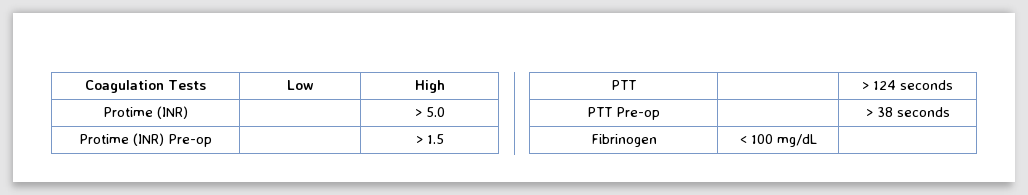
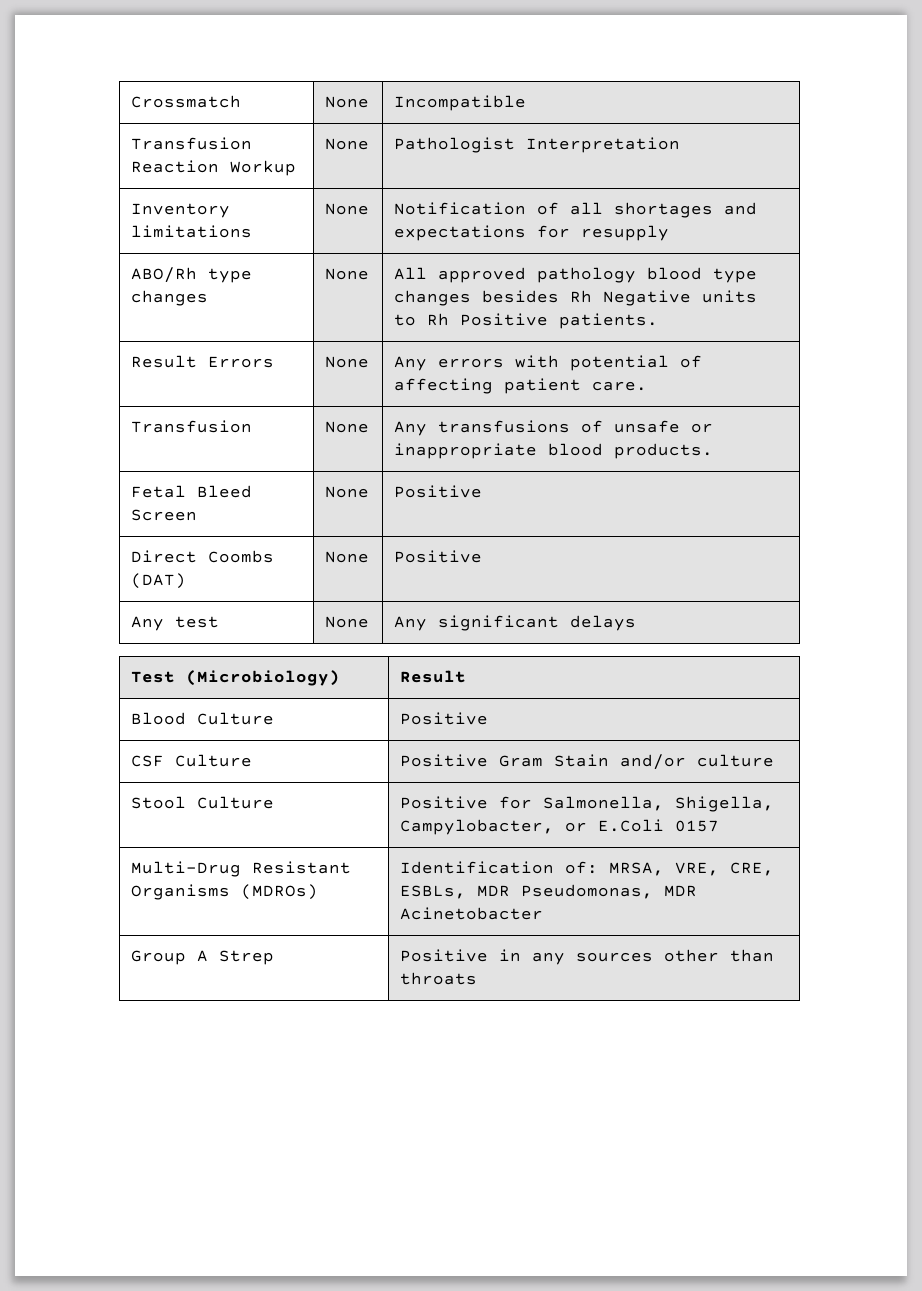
- Coagulation Tests | Low | High
- Protime (INR) | | > 5.0
- Protime (INR) Pre-op | | > 1.5
- PTT | | > 124 seconds
- PTT Pre-op | | > 38 seconds
- Fibrinogen | < 100 mg/dL |
+ Crossmatch | None | Incompatible
+ Transfusion Reaction Workup | None | Pathologist Interpretation
+ Inventory limitations | None | Notification of all shortages and expectations for resupply
+ ABO/Rh type changes | None | All approved pathology blood type changes besides Rh Negative units to Rh Positive patients.
+ Result Errors | None | Any errors with potential of affecting patient care.
+ Transfusion | None | Any transfusions of unsafe or inappropriate blood products.
+ Fetal Bleed Screen | None | Positive
+ Direct Coombs (DAT) | None | Positive
+ Any test | None | Any significant delays
+ Test (Microbiology) | Result
+ Blood Culture | Positive
+ CSF Culture | Positive Gram Stain and/or culture
+ Stool Culture | Positive for Salmonella, Shigella, Campylobacter, or E.Coli 0157
+ Multi-Drug Resistant Organisms (MDROs) | Identification of: MRSA, VRE, CRE, ESBLs, MDR Pseudomonas, MDR Acinetobacter
+ Group A Strep | Positive in any sources other than throats

